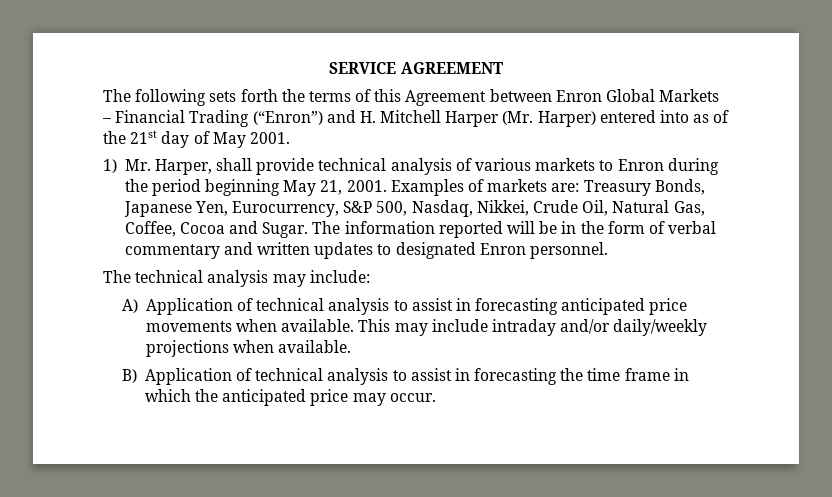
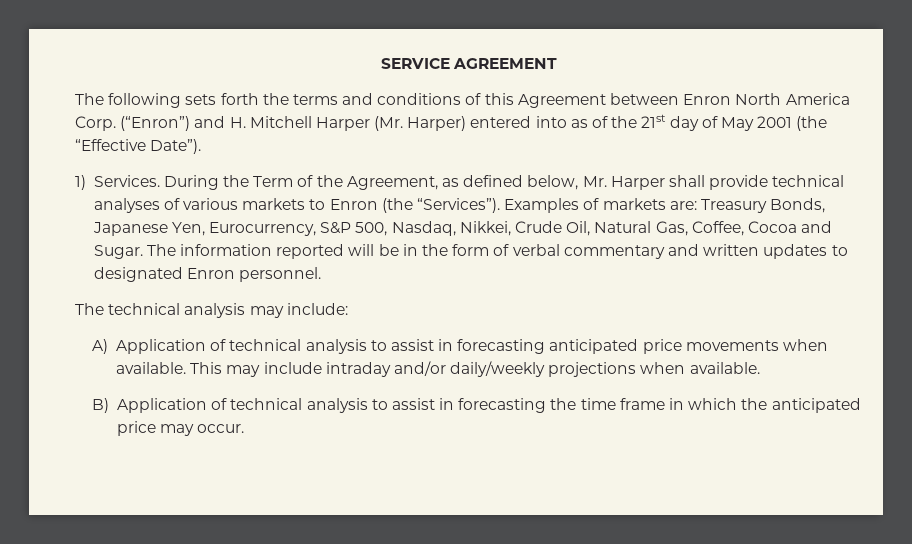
- The following sets forth the terms of this Agreement between Enron Global Markets – Financial Trading (“Enron”) and H. Mitchell Harper (Mr. Harper) entered into as of the 21st day of May 2001.
- 1) Mr. Harper, shall provide technical analysis of various markets to Enron during the period beginning May 21, 2001.
+ The following sets forth the terms and conditions of this Agreement between Enron North America Corp. (“Enron”) and H. Mitchell Harper (Mr. Harper) entered into as of the 21st day of May 2001 (the “Effective Date”).
+ 1) Services. During the Term of the Agreement, as defined below, Mr. Harper shall provide technical analyses of various markets to Enron (the “Services”).

